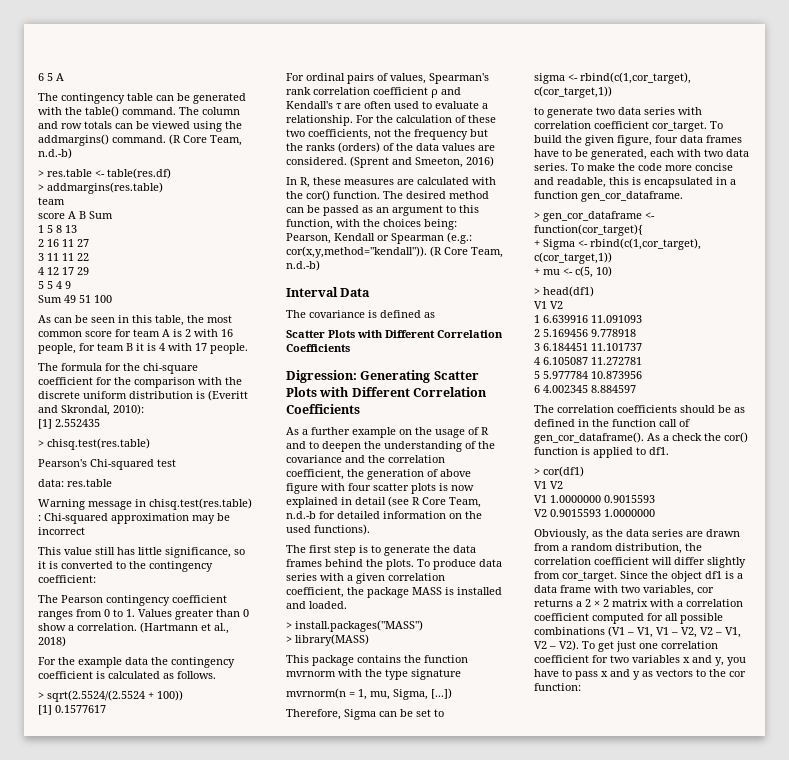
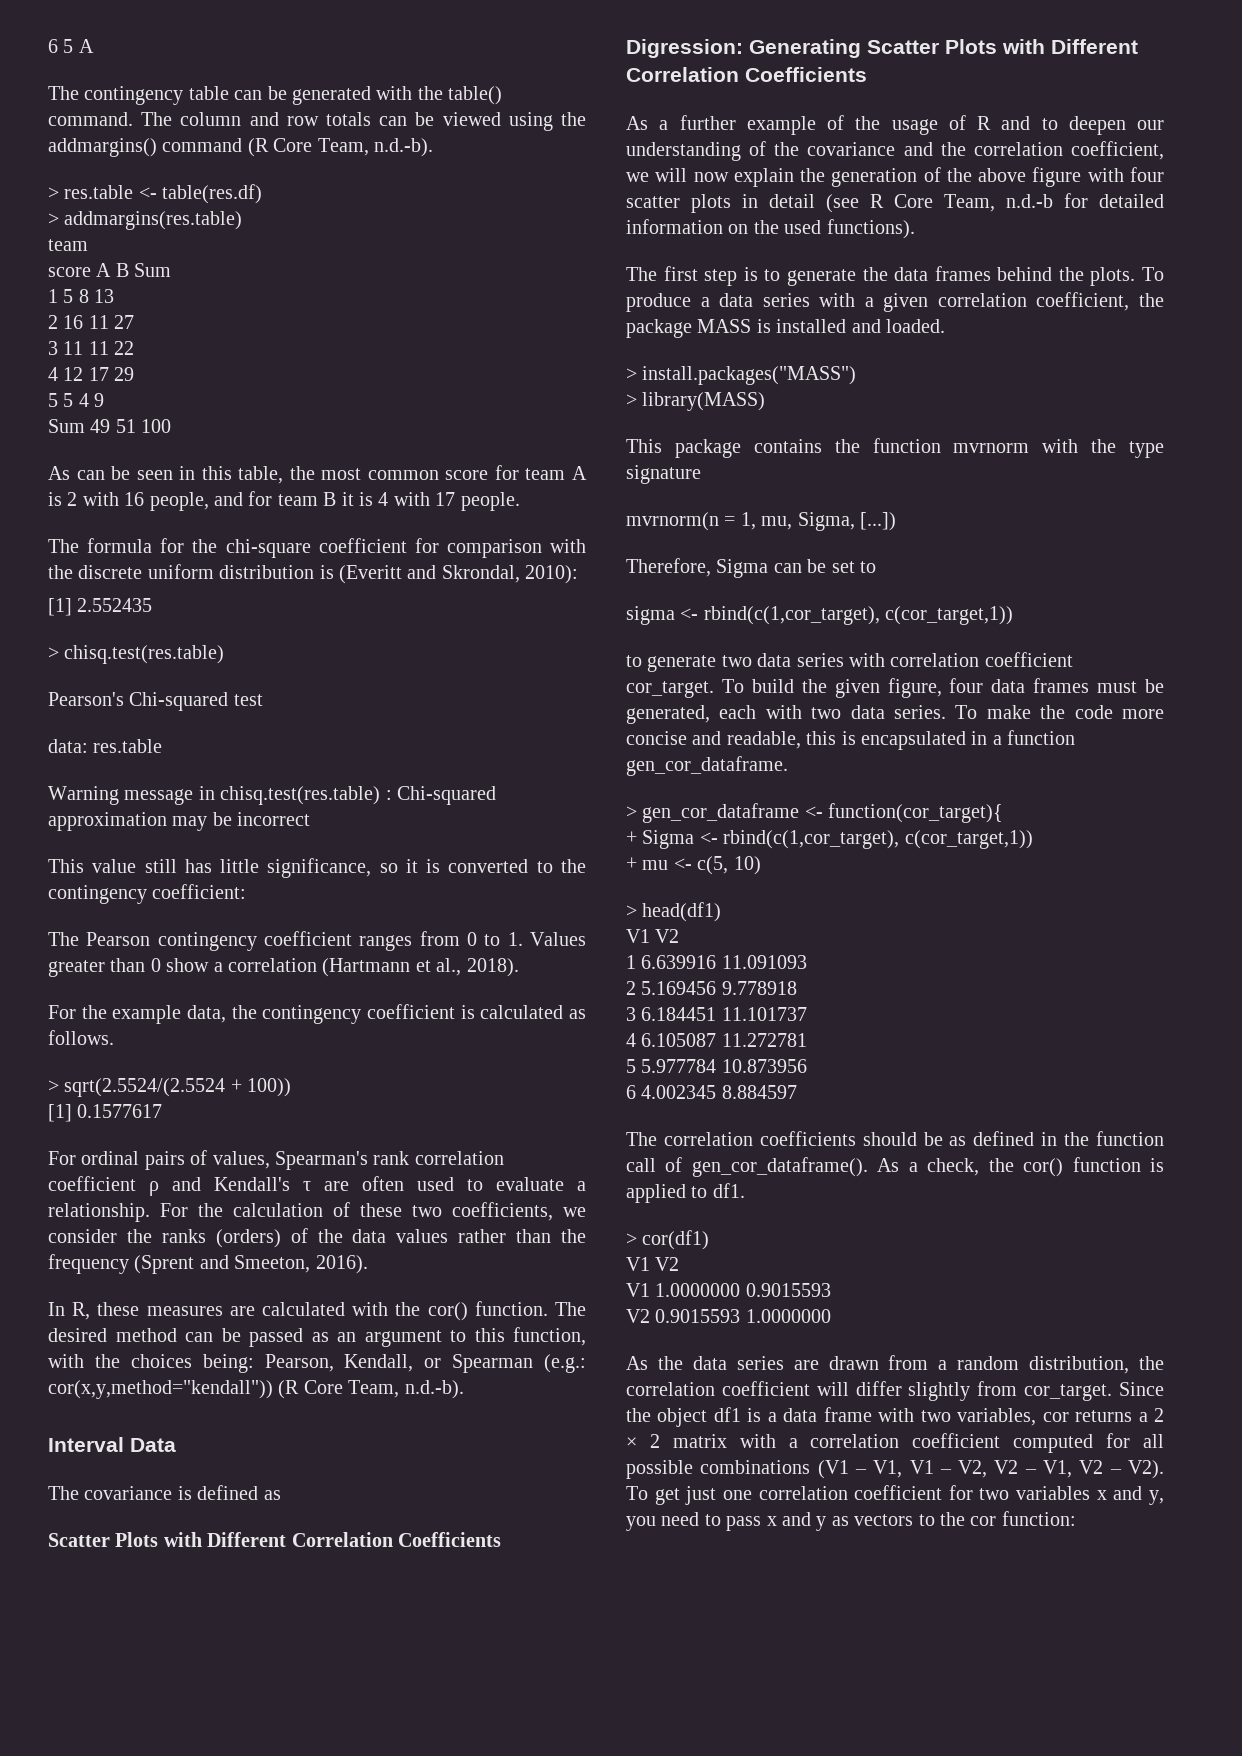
- The column and row totals can be viewed using the addmargins() command. (R Core Team, n.d.-b)
+ The column and row totals can be viewed using the addmargins() command (R Core Team, n.d.-b).
- As can be seen in this table, the most common score for team A is 2 with 16 people, for team B it is 4 with 17 people.
+ As can be seen in this table, the most common score for team A is 2 with 16 people, and for team B it is 4 with 17 people.
- The formula for the chi-square coefficient for the comparison with the discrete uniform distribution is (Everitt and Skrondal, 2010):
+ The formula for the chi-square coefficient for comparison with the discrete uniform distribution is (Everitt and Skrondal, 2010):
- The Pearson contingency coefficient ranges from 0 to 1. Values greater than 0 show a correlation. (Hartmann et al., 2018)
+ The Pearson contingency coefficient ranges from 0 to 1. Values greater than 0 show a correlation (Hartmann et al., 2018).
- For the example data the contingency coefficient is calculated as follows.
+ For the example data, the contingency coefficient is calculated as follows.
- For the calculation of these two coefficients, not the frequency but the ranks (orders) of the data values are considered. (Sprent and Smeeton, 2016)
+ For the calculation of these two coefficients, we consider the ranks (orders) of the data values rather than the frequency (Sprent and Smeeton, 2016).
- The desired method can be passed as an argument to this function, with the choices being: Pearson, Kendall or Spearman (e.g.: cor(x,y,method="kendall")). (R Core Team, n.d.-b)
+ The desired method can be passed as an argument to this function, with the choices being: Pearson, Kendall, or Spearman (e.g.: cor(x,y,method="kendall")) (R Core Team, n.d.-b).
- As a further example on the usage of R and to deepen the understanding of the covariance and the correlation coefficient, the generation of above figure with four scatter plots is now explained in detail (see R Core Team, n.d.-b for detailed information on the used functions).
+ As a further example of the usage of R and to deepen our understanding of the covariance and the correlation coefficient, we will now explain the generation of the above figure with four scatter plots in detail (see R Core Team, n.d.-b for detailed information on the used functions).
- To produce data series with a given correlation coefficient, the package MASS is installed and loaded.
+ To produce a data series with a given correlation coefficient, the package MASS is installed and loaded.
- To build the given figure, four data frames have to be generated, each with two data series.
+ To build the given figure, four data frames must be generated, each with two data series.
- As a check the cor() function is applied to df1.
+ As a check, the cor() function is applied to df1.
- Obviously, as the data series are drawn from a random distribution, the correlation coefficient will differ slightly from cor_target.
+ As the data series are drawn from a random distribution, the correlation coefficient will differ slightly from cor_target.
- Since the object df1 is a data frame with two variables, cor returns a 2 × 2 matrix with a correlation coefficient computed for all possible combinations (V1 – V1, V1 – V2, V2 – V1, V2 – V2). To get just one correlation coefficient for two variables x and y, you have to pass x and y as vectors to the cor function:
+ Since the object df1 is a data frame with two variables, cor returns a 2 × 2 matrix with a correlation coefficient computed for all possible combinations (V1 – V1, V1 – V2, V2 – V1, V2 – V2). To get just one correlation coefficient for two variables x and y, you need to pass x and y as vectors to the cor function:

